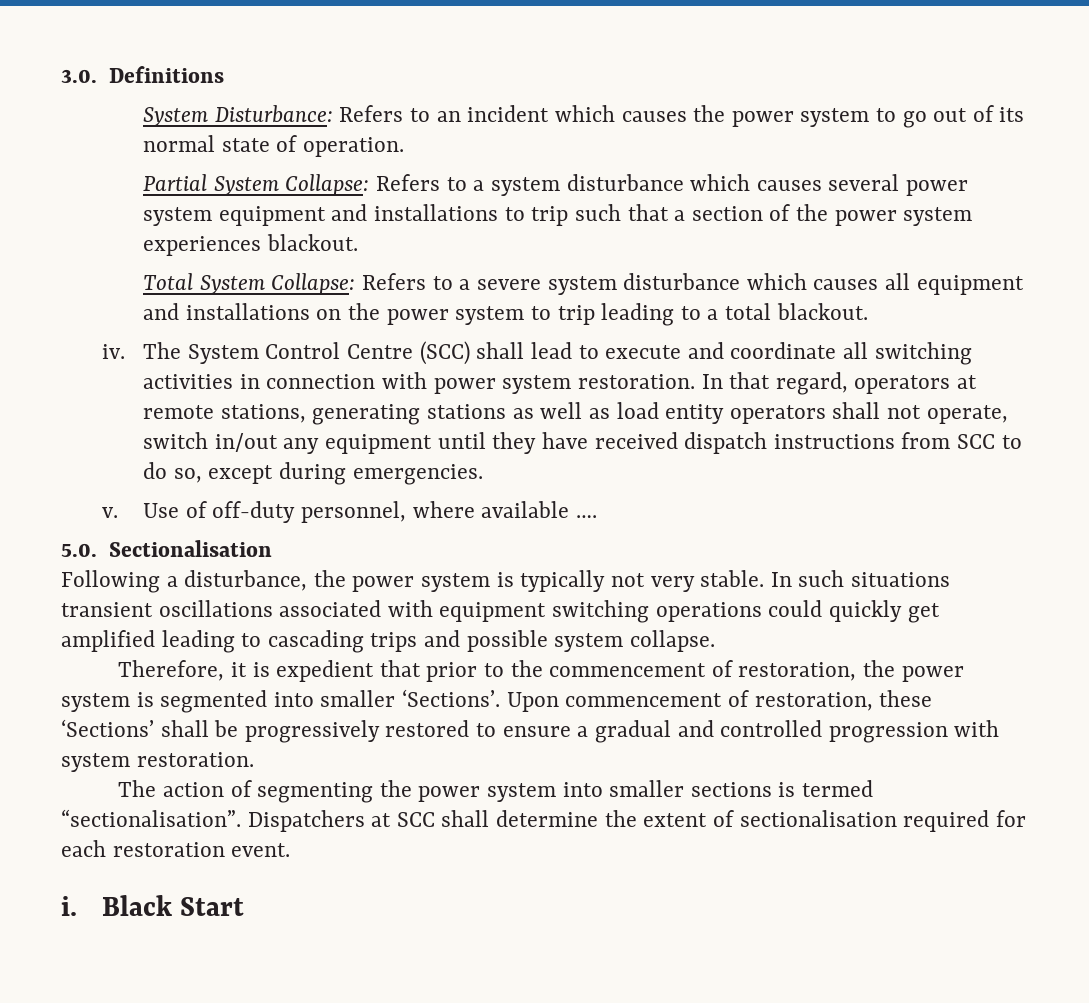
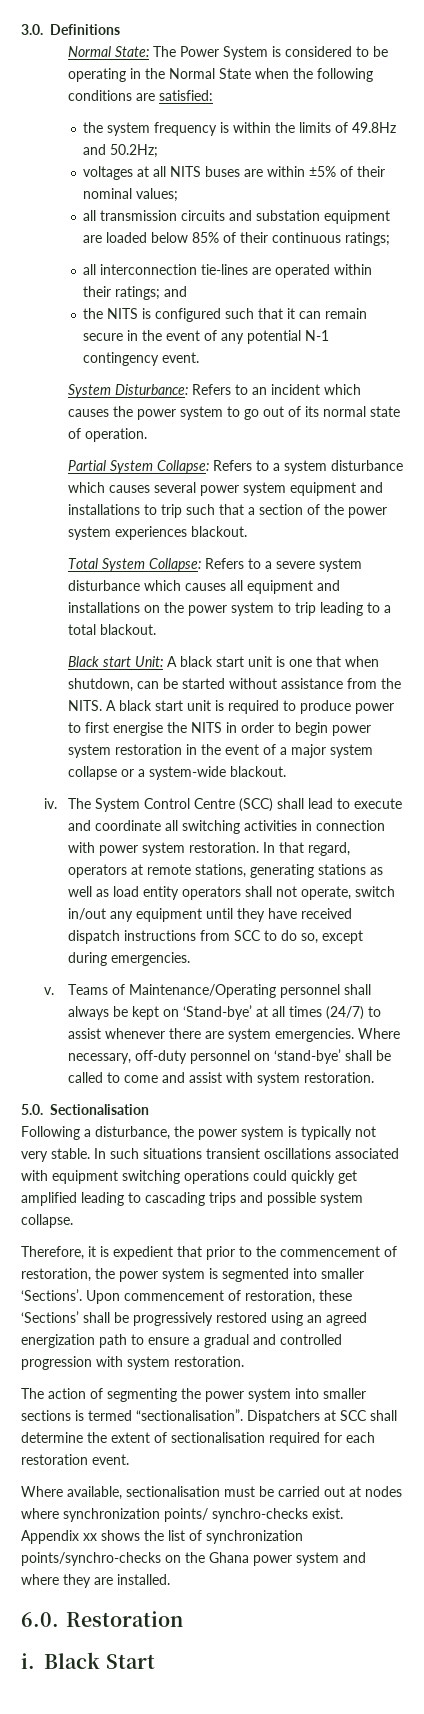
+ Normal State: The Power System is considered to be operating in the Normal State when the following conditions are satisfied:
+ the system frequency is within the limits of 49.8Hz and 50.2Hz;
+ voltages at all NITS buses are within ±5% of their nominal values;
+ all transmission circuits and substation equipment are loaded below 85% of their continuous ratings;
+ all interconnection tie-lines are operated within their ratings; and
+ the NITS is configured such that it can remain secure in the event of any potential N-1 contingency event.
+ Black start Unit: A black start unit is one that when shutdown, can be started without assistance from the NITS. A black start unit is required to produce power to first energise the NITS in order to begin power system restoration in the event of a major system collapse or a system-wide blackout.
- Use of off-duty personnel, where available ….
+ Teams of Maintenance/Operating personnel shall always be kept on ‘Stand-bye’ at all times (24/7) to assist whenever there are system emergencies. Where necessary, off-duty personnel on ‘stand-bye’ shall be called to come and assist with system restoration.
- Upon commencement of restoration, these ‘Sections’ shall be progressively restored to ensure a gradual and controlled progression with system restoration.
+ Upon commencement of restoration, these ‘Sections’ shall be progressively restored using an agreed energization path to ensure a gradual and controlled progression with system restoration.
+ Where available, sectionalisation must be carried out at nodes where synchronization points/ synchro-checks exist. Appendix xx shows the list of synchronization points/synchro-checks on the Ghana power system and where they are installed.
+ 6.0. Restoration

